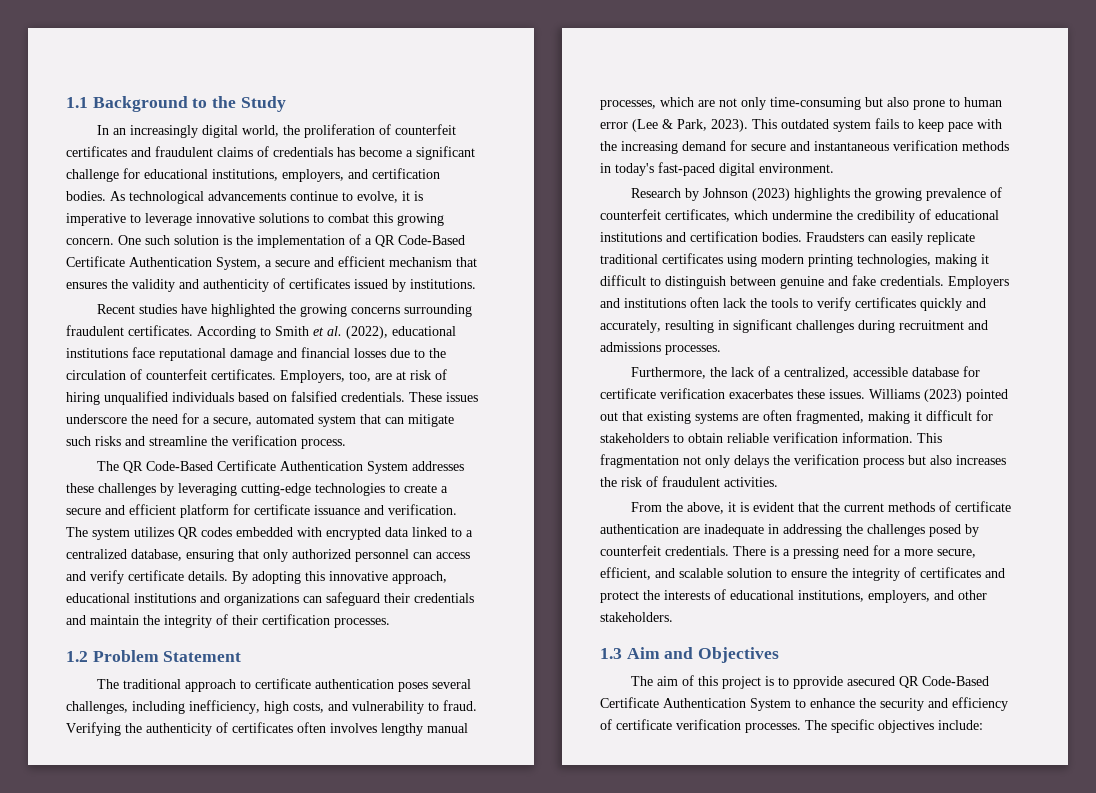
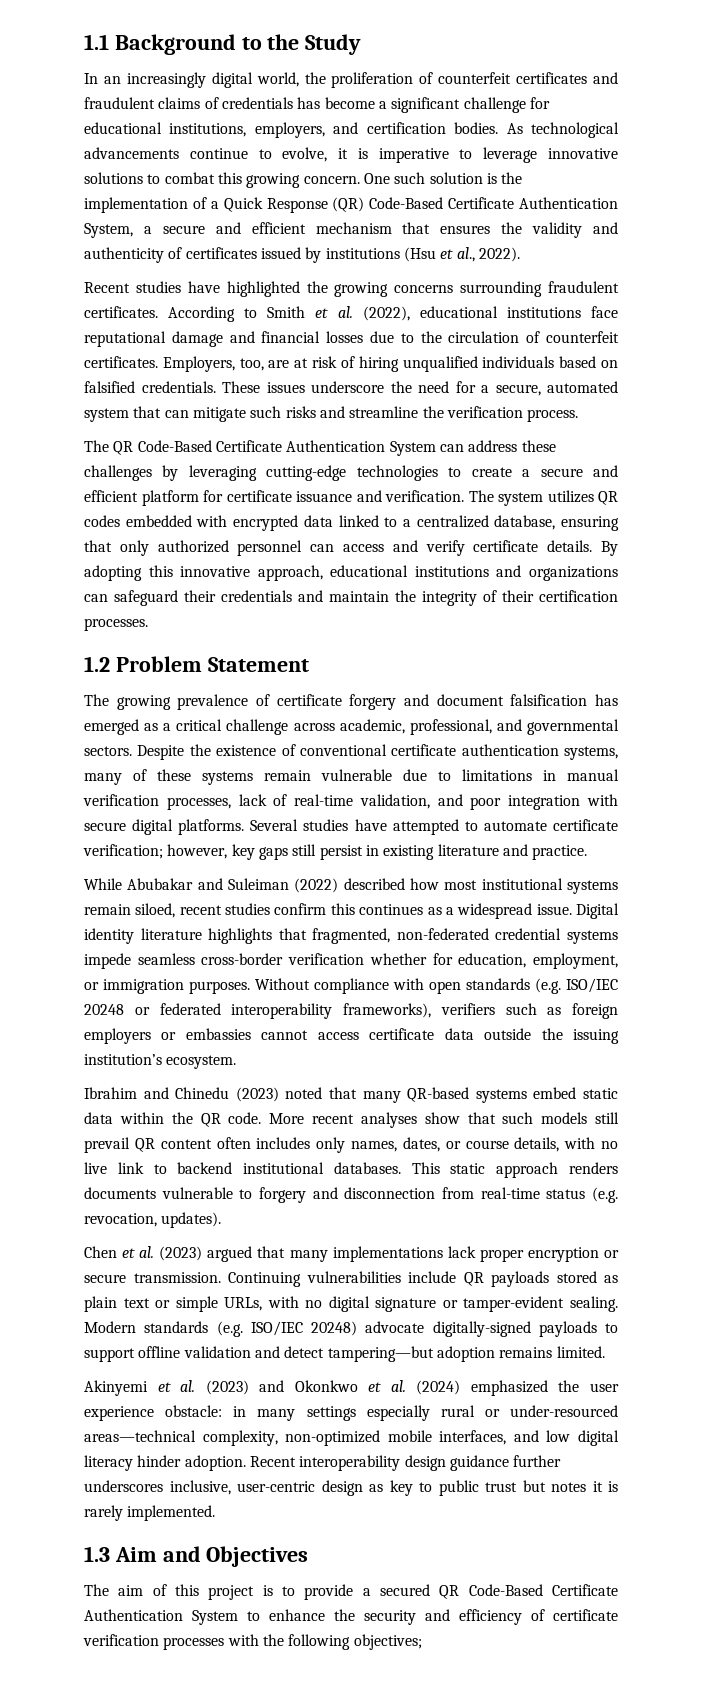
- One such solution is the implementation of a QR Code-Based Certificate Authentication System, a secure and efficient mechanism that ensures the validity and authenticity of certificates issued by institutions.
+ One such solution is the implementation of a Quick Response (QR) Code-Based Certificate Authentication System, a secure and efficient mechanism that ensures the validity and authenticity of certificates issued by institutions (Hsu et al., 2022).
- The QR Code-Based Certificate Authentication System addresses these challenges by leveraging cutting-edge technologies to create a secure and efficient platform for certificate issuance and verification.
+ The QR Code-Based Certificate Authentication System can address these challenges by leveraging cutting-edge technologies to create a secure and efficient platform for certificate issuance and verification.
- The traditional approach to certificate authentication poses several challenges, including inefficiency, high costs, and vulnerability to fraud. Verifying the authenticity of certificates often involves lengthy manual processes, which are not only time-consuming but also prone to human error (Lee & Park, 2023). This outdated system fails to keep pace with the increasing demand for secure and instantaneous verification methods in today's fast-paced digital environment.
- Research by Johnson (2023) highlights the growing prevalence of counterfeit certificates, which undermine the credibility of educational institutions and certification bodies. Fraudsters can easily replicate traditional certificates using modern printing technologies, making it difficult to distinguish between genuine and fake credentials. Employers and institutions often lack the tools to verify certificates quickly and accurately, resulting in significant challenges during recruitment and admissions processes.
- Furthermore, the lack of a centralized, accessible database for certificate verification exacerbates these issues. Williams (2023) pointed out that existing systems are often fragmented, making it difficult for stakeholders to obtain reliable verification information. This fragmentation not only delays the verification process but also increases the risk of fraudulent activities.
- From the above, it is evident that the current methods of certificate authentication are inadequate in addressing the challenges posed by counterfeit credentials. There is a pressing need for a more secure, efficient, and scalable solution to ensure the integrity of certificates and protect the interests of educational institutions, employers, and other stakeholders.
+ The growing prevalence of certificate forgery and document falsification has emerged as a critical challenge across academic, professional, and governmental sectors. Despite the existence of conventional certificate authentication systems, many of these systems remain vulnerable due to limitations in manual verification processes, lack of real-time validation, and poor integration with secure digital platforms. Several studies have attempted to automate certificate verification; however, key gaps still persist in existing literature and practice.
+ While Abubakar and Suleiman (2022) described how most institutional systems remain siloed, recent studies confirm this continues as a widespread issue. Digital identity literature highlights that fragmented, non-federated credential systems impede seamless cross-border verification whether for education, employment, or immigration purposes. Without compliance with open standards (e.g. ISO/IEC 20248 or federated interoperability frameworks), verifiers such as foreign employers or embassies cannot access certificate data outside the issuing institution’s ecosystem.
+ Ibrahim and Chinedu (2023) noted that many QR-based systems embed static data within the QR code. More recent analyses show that such models still prevail QR content often includes only names, dates, or course details, with no live link to backend institutional databases. This static approach renders documents vulnerable to forgery and disconnection from real-time status (e.g. revocation, updates).
+ Chen et al. (2023) argued that many implementations lack proper encryption or secure transmission. Continuing vulnerabilities include QR payloads stored as plain text or simple URLs, with no digital signature or tamper-evident sealing. Modern standards (e.g. ISO/IEC 20248) advocate digitally-signed payloads to support offline validation and detect tampering—but adoption remains limited.
+ Akinyemi et al. (2023) and Okonkwo et al. (2024) emphasized the user experience obstacle: in many settings especially rural or under-resourced areas—technical complexity, non-optimized mobile interfaces, and low digital literacy hinder adoption. Recent interoperability design guidance further underscores inclusive, user-centric design as key to public trust but notes it is rarely implemented.
- The aim of this project is to pprovide asecured QR Code-Based Certificate Authentication System to enhance the security and efficiency of certificate verification processes. The specific objectives include:
+ The aim of this project is to provide a secured QR Code-Based Certificate Authentication System to enhance the security and efficiency of certificate verification processes with the following objectives;

